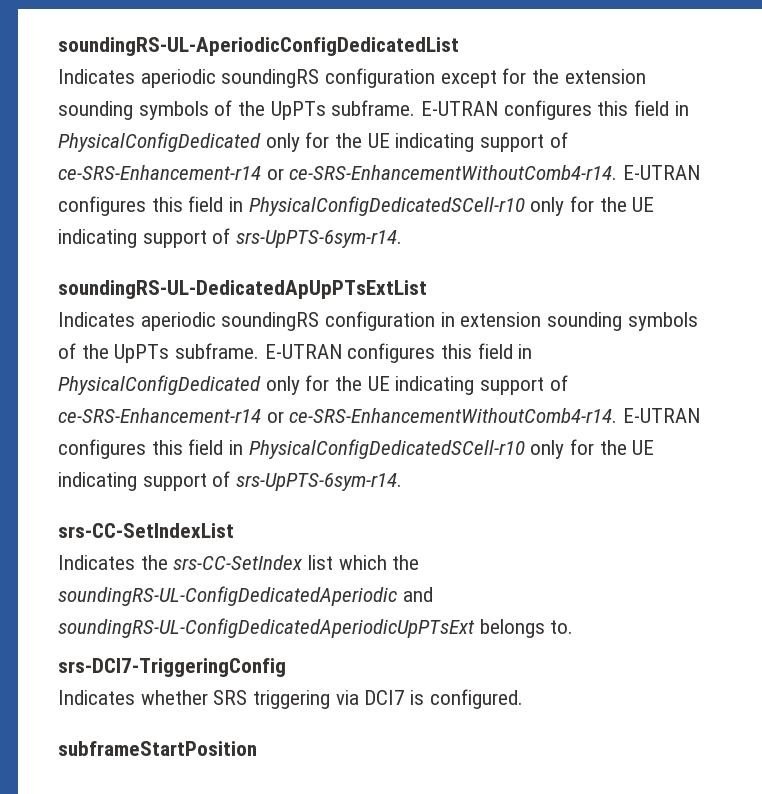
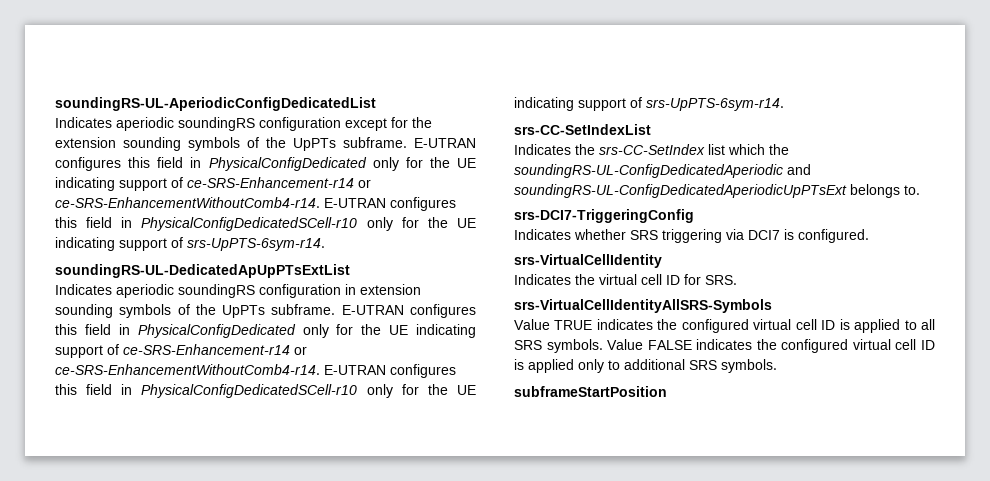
+ srs-VirtualCellIdentity
+ Indicates the virtual cell ID for SRS.
+ srs-VirtualCellIdentityAllSRS-Symbols
+ Value TRUE indicates the configured virtual cell ID is applied to all SRS symbols. Value FALSE indicates the configured virtual cell ID is applied only to additional SRS symbols.

